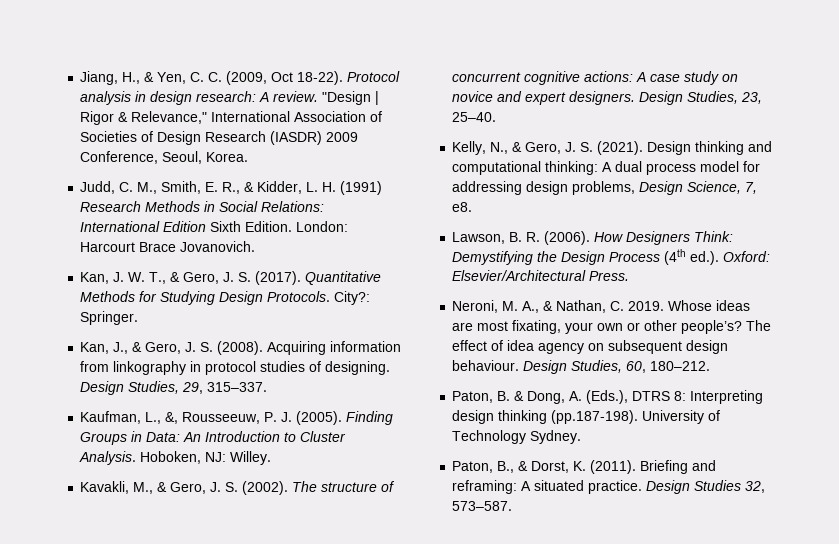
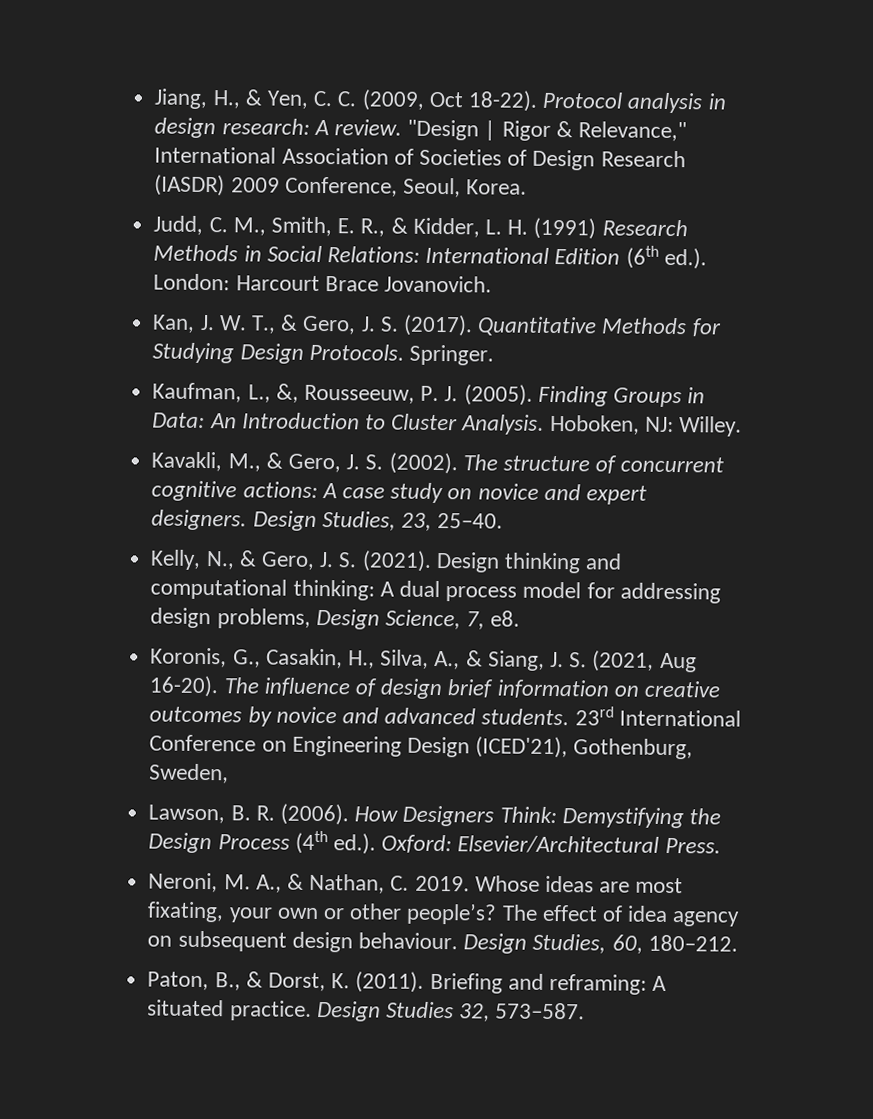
- Judd, C. M., Smith, E. R., & Kidder, L. H. (1991) Research Methods in Social Relations: International Edition Sixth Edition. London: Harcourt Brace Jovanovich.
+ Judd, C. M., Smith, E. R., & Kidder, L. H. (1991) Research Methods in Social Relations: International Edition (6th ed.). London: Harcourt Brace Jovanovich.
- City?: Springer.
+ Springer.
- Kan, J., & Gero, J. S. (2008). Acquiring information from linkography in protocol studies of designing. Design Studies, 29, 315–337.
+ Koronis, G., Casakin, H., Silva, A., & Siang, J. S. (2021, Aug 16-20). The influence of design brief information on creative outcomes by novice and advanced students. 23rd International Conference on Engineering Design (ICED'21), Gothenburg, Sweden,
- Paton, B. & Dong, A. (Eds.), DTRS 8: Interpreting design thinking (pp.187-198). University of Technology Sydney.

